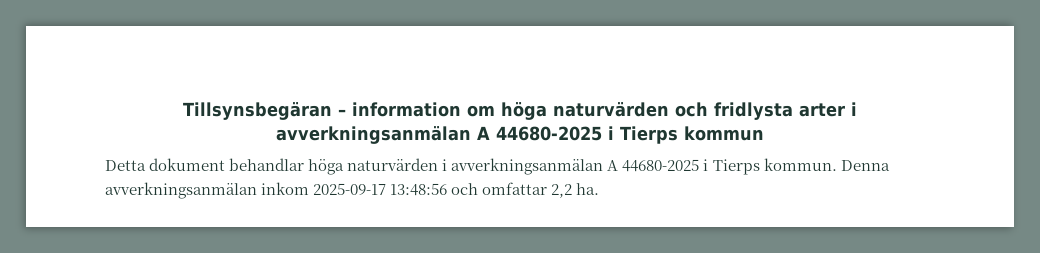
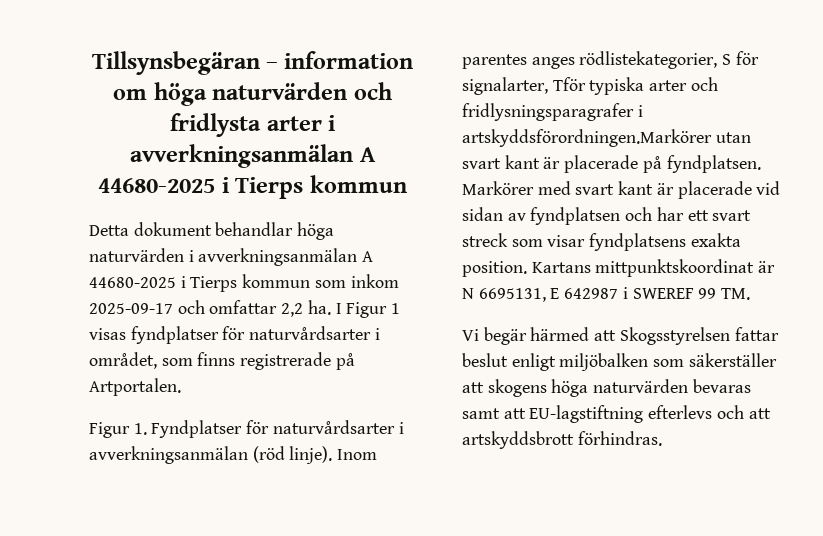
- Detta dokument behandlar höga naturvärden i avverkningsanmälan A 44680-2025 i Tierps kommun. Denna avverkningsanmälan inkom 2025-09-17 13:48:56 och omfattar 2,2 ha.
+ Detta dokument behandlar höga naturvärden i avverkningsanmälan A 44680-2025 i Tierps kommun som inkom 2025-09-17 och omfattar 2,2 ha.
+ I Figur 1 visas fyndplatser för naturvårdsarter i området, som finns registrerade på Artportalen.
+ Figur 1. Fyndplatser för naturvårdsarter i avverkningsanmälan (röd linje). Inom parentes anges rödlistekategorier, S för signalarter, Tför typiska arter och fridlysningsparagrafer i artskyddsförordningen.Markörer utan svart kant är placerade på fyndplatsen. Markörer med svart kant är placerade vid sidan av fyndplatsen och har ett svart streck som visar fyndplatsens exakta position. Kartans mittpunktskoordinat är N 6695131, E 642987 i SWEREF 99 TM.
+ Vi begär härmed att Skogsstyrelsen fattar beslut enligt miljöbalken som säkerställer att skogens höga naturvärden bevaras samt att EU-lagstiftning efterlevs och att artskyddsbrott förhindras.

